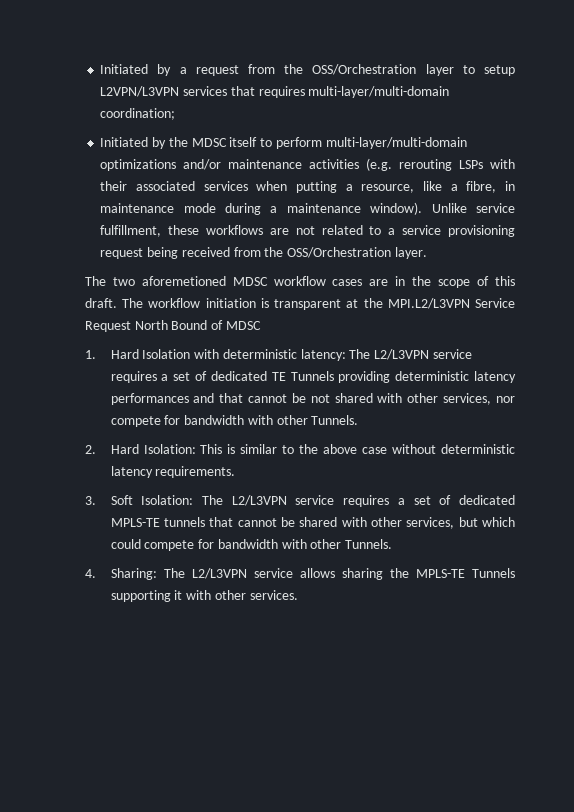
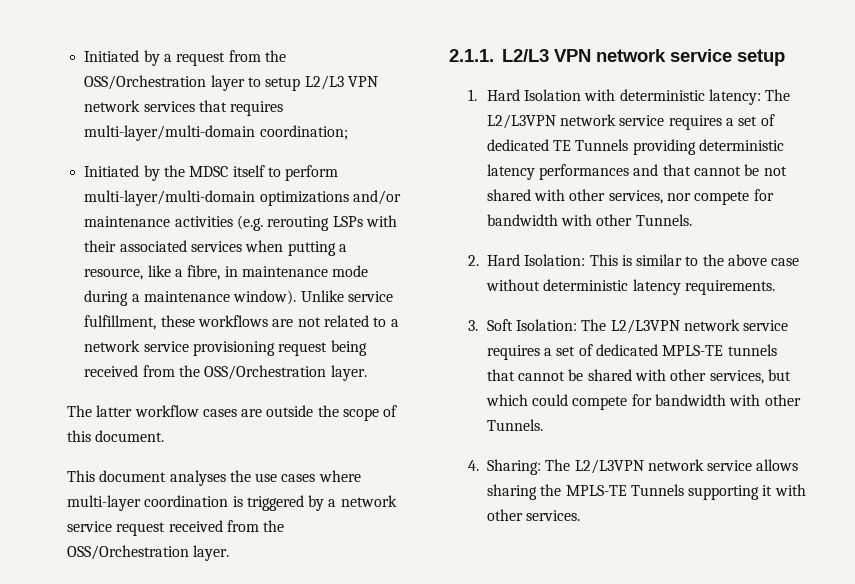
- Initiated by a request from the OSS/Orchestration layer to setup L2VPN/L3VPN services that requires multi-layer/multi-domain coordination;
+ Initiated by a request from the OSS/Orchestration layer to setup L2/L3 VPN network services that requires multi-layer/multi-domain coordination;
- Unlike service fulfillment, these workflows are not related to a service provisioning request being received from the OSS/Orchestration layer.
+ Unlike service fulfillment, these workflows are not related to a network service provisioning request being received from the OSS/Orchestration layer.
- The two aforemetioned MDSC workflow cases are in the scope of this draft. The workflow initiation is transparent at the MPI.L2/L3VPN Service Request North Bound of MDSC
+ The latter workflow cases are outside the scope of this document.
+ This document analyses the use cases where multi-layer coordination is triggered by a network service request received from the OSS/Orchestration layer.
+ 2.1.1. L2/L3 VPN network service setup
- 1. Hard Isolation with deterministic latency: The L2/L3VPN service requires a set of dedicated TE Tunnels providing deterministic latency performances and that cannot be not shared with other services, nor compete for bandwidth with other Tunnels.
+ 1. Hard Isolation with deterministic latency: The L2/L3VPN network service requires a set of dedicated TE Tunnels providing deterministic latency performances and that cannot be not shared with other services, nor compete for bandwidth with other Tunnels.
- 3. Soft Isolation: The L2/L3VPN service requires a set of dedicated MPLS-TE tunnels that cannot be shared with other services, but which could compete for bandwidth with other Tunnels.
+ 3. Soft Isolation: The L2/L3VPN network service requires a set of dedicated MPLS-TE tunnels that cannot be shared with other services, but which could compete for bandwidth with other Tunnels.
- 4. Sharing: The L2/L3VPN service allows sharing the MPLS-TE Tunnels supporting it with other services.
+ 4. Sharing: The L2/L3VPN network service allows sharing the MPLS-TE Tunnels supporting it with other services.

